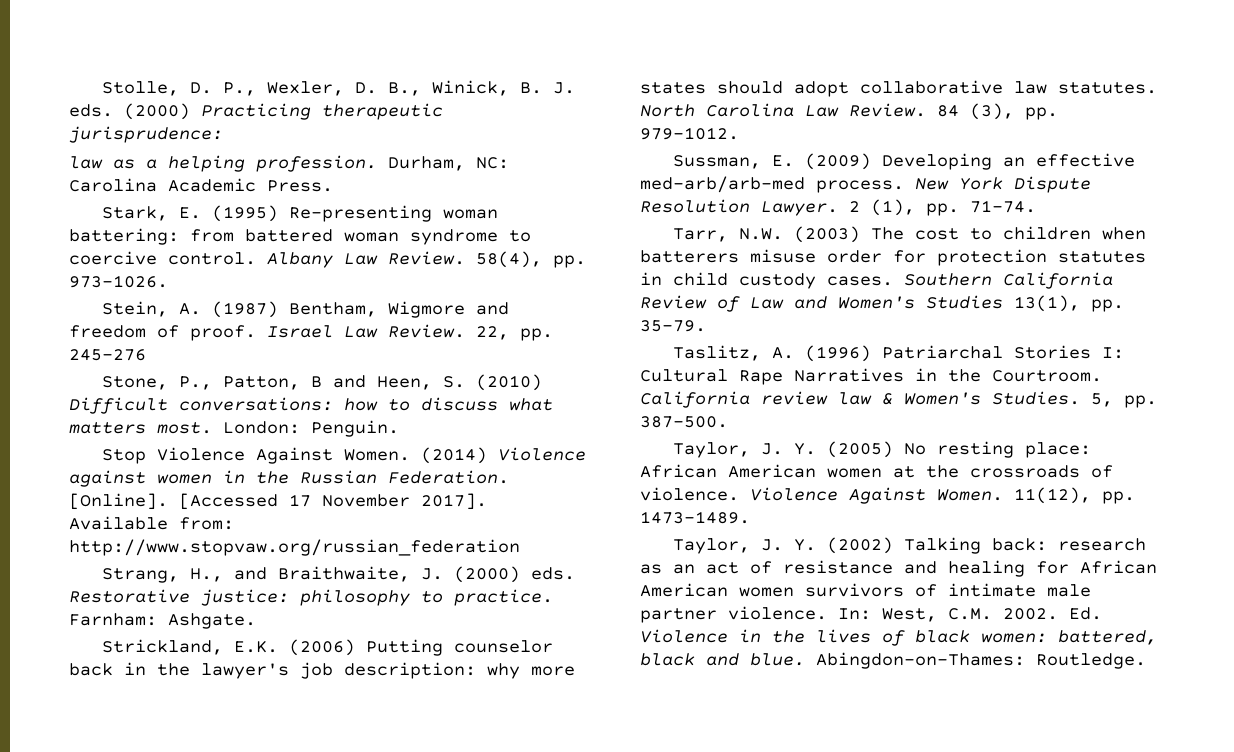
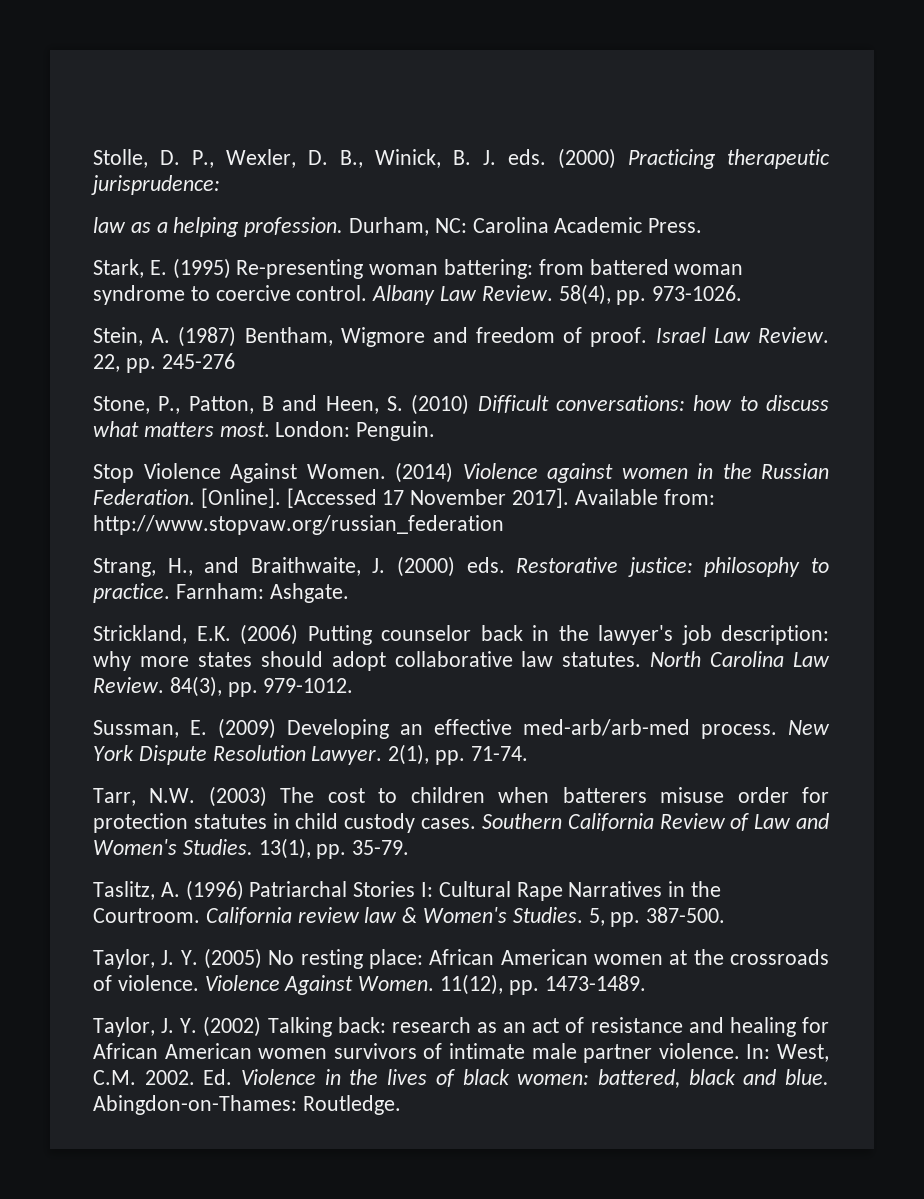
- 84 (3), pp. 979-1012.
+ 84(3), pp. 979-1012.
- 2 (1), pp. 71-74.
+ 2(1), pp. 71-74.
- Southern California Review of Law and Women's Studies 13(1), pp. 35-79.
+ Southern California Review of Law and Women's Studies. 13(1), pp. 35-79.

